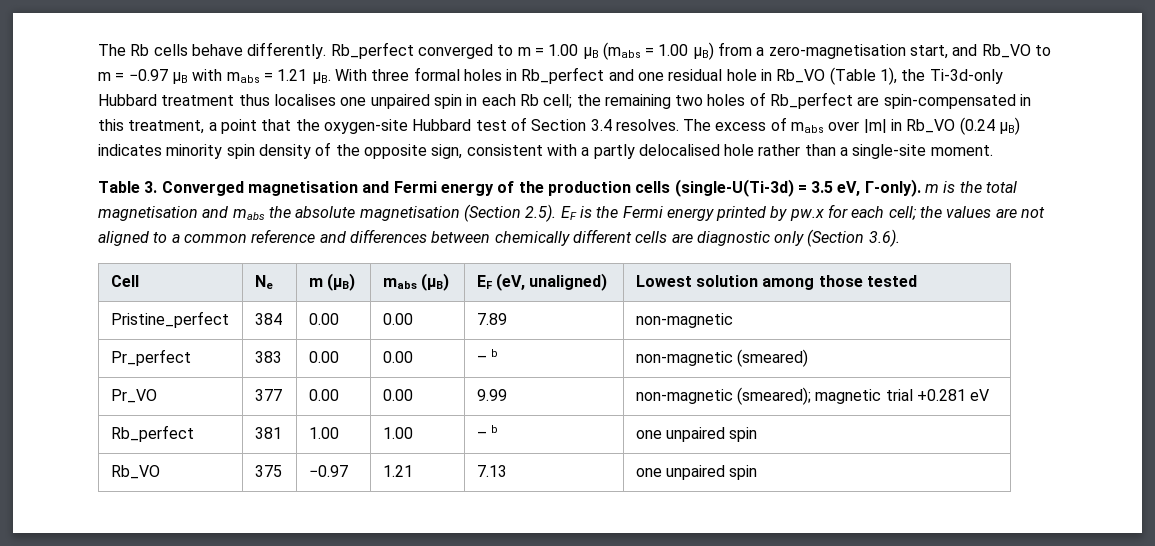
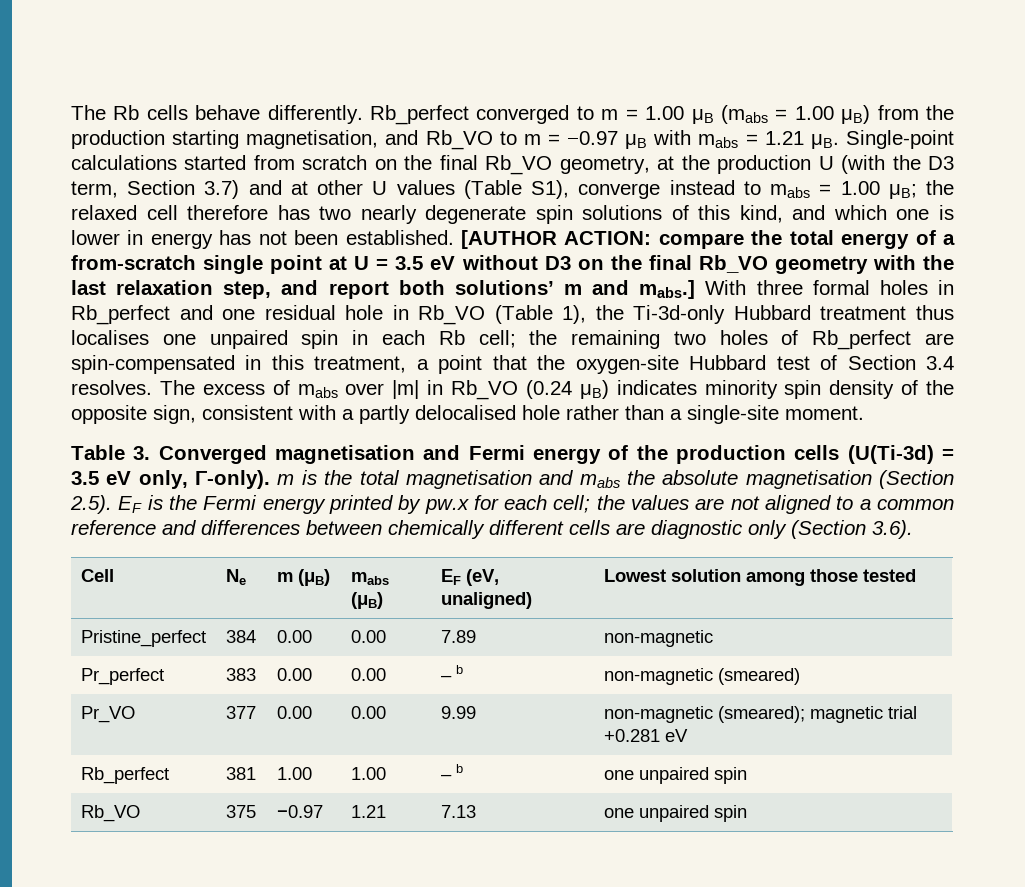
- Rb_perfect converged to m = 1.00 μB (mabs = 1.00 μB) from a zero-magnetisation start, and Rb_VO to m = −0.97 μB with mabs = 1.21 μB.
+ Rb_perfect converged to m = 1.00 μB (mabs = 1.00 μB) from the production starting magnetisation, and Rb_VO to m = −0.97 μB with mabs = 1.21 μB.
+ Single-point calculations started from scratch on the final Rb_VO geometry, at the production U (with the D3 term, Section 3.7) and at other U values (Table S1), converge instead to mabs = 1.00 μB; the relaxed cell therefore has two nearly degenerate spin solutions of this kind, and which one is lower in energy has not been established. [AUTHOR ACTION: compare the total energy of a from-scratch single point at U = 3.5 eV without D3 on the final Rb_VO geometry with the last relaxation step, and report both solutions’ m and mabs.]
- Table 3. Converged magnetisation and Fermi energy of the production cells (single-U(Ti-3d) = 3.5 eV, Γ-only). m is the total magnetisation and mabs the absolute magnetisation (Section 2.5). EF is the Fermi energy printed by pw.x for each cell; the values are not aligned to a common reference and differences between chemically different cells are diagnostic only (Section 3.6).
+ Table 3. Converged magnetisation and Fermi energy of the production cells (U(Ti-3d) = 3.5 eV only, Γ-only). m is the total magnetisation and mabs the absolute magnetisation (Section 2.5). EF is the Fermi energy printed by pw.x for each cell; the values are not aligned to a common reference and differences between chemically different cells are diagnostic only (Section 3.6).

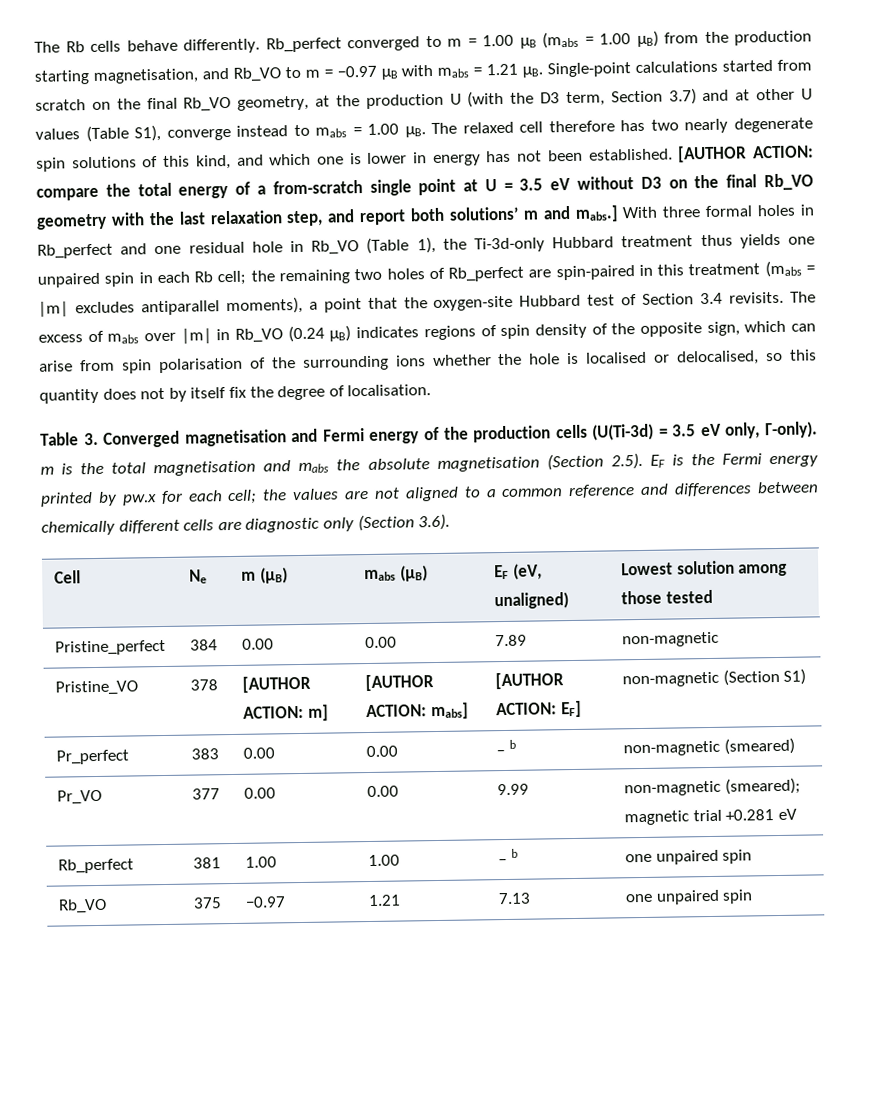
- Single-point calculations started from scratch on the final Rb_VO geometry, at the production U (with the D3 term, Section 3.7) and at other U values (Table S1), converge instead to mabs = 1.00 μB; the relaxed cell therefore has two nearly degenerate spin solutions of this kind, and which one is lower in energy has not been established.
+ Single-point calculations started from scratch on the final Rb_VO geometry, at the production U (with the D3 term, Section 3.7) and at other U values (Table S1), converge instead to mabs = 1.00 μB. The relaxed cell therefore has two nearly degenerate spin solutions of this kind, and which one is lower in energy has not been established.
- With three formal holes in Rb_perfect and one residual hole in Rb_VO (Table 1), the Ti-3d-only Hubbard treatment thus localises one unpaired spin in each Rb cell; the remaining two holes of Rb_perfect are spin-compensated in this treatment, a point that the oxygen-site Hubbard test of Section 3.4 resolves.
+ With three formal holes in Rb_perfect and one residual hole in Rb_VO (Table 1), the Ti-3d-only Hubbard treatment thus yields one unpaired spin in each Rb cell; the remaining two holes of Rb_perfect are spin-paired in this treatment (mabs = |m| excludes antiparallel moments), a point that the oxygen-site Hubbard test of Section 3.4 revisits.
- The excess of mabs over |m| in Rb_VO (0.24 μB) indicates minority spin density of the opposite sign, consistent with a partly delocalised hole rather than a single-site moment.
+ The excess of mabs over |m| in Rb_VO (0.24 μB) indicates regions of spin density of the opposite sign, which can arise from spin polarisation of the surrounding ions whether the hole is localised or delocalised, so this quantity does not by itself fix the degree of localisation.
+ Pristine_VO | 378 | [AUTHOR ACTION: m] | [AUTHOR ACTION: mabs] | [AUTHOR ACTION: EF] | non-magnetic (Section S1)

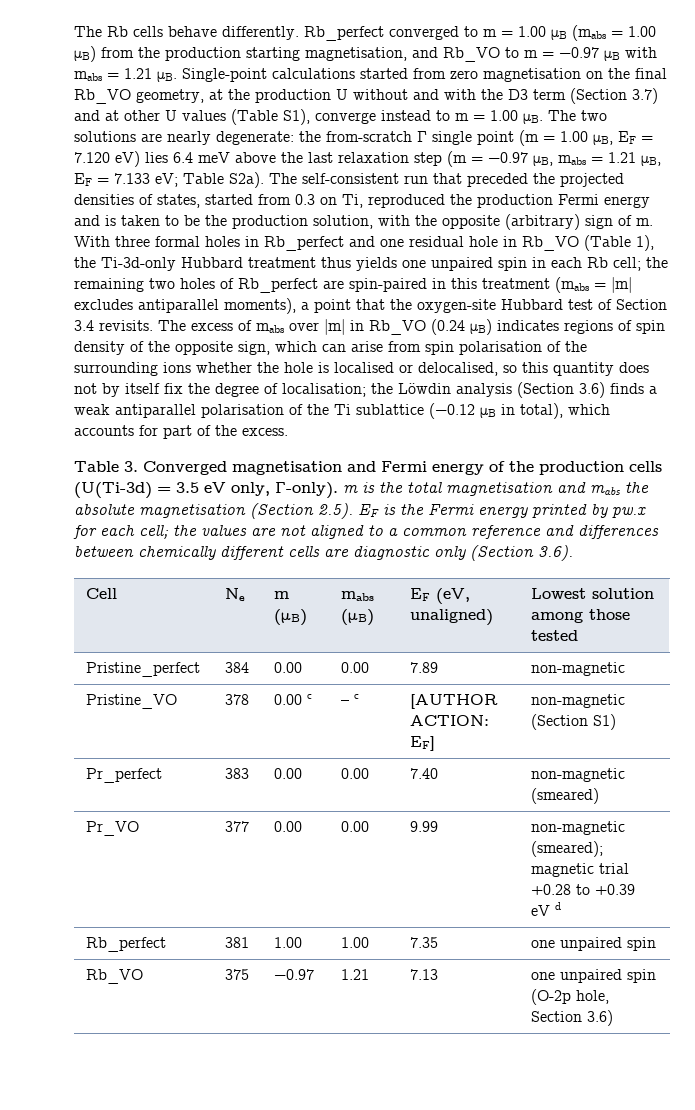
- Single-point calculations started from scratch on the final Rb_VO geometry, at the production U (with the D3 term, Section 3.7) and at other U values (Table S1), converge instead to mabs = 1.00 μB.
+ Single-point calculations started from zero magnetisation on the final Rb_VO geometry, at the production U without and with the D3 term (Section 3.7) and at other U values (Table S1), converge instead to m = 1.00 μB.
- The relaxed cell therefore has two nearly degenerate spin solutions of this kind, and which one is lower in energy has not been established. [AUTHOR ACTION: compare the total energy of a from-scratch single point at U = 3.5 eV without D3 on the final Rb_VO geometry with the last relaxation step, and report both solutions’ m and mabs.]
+ The two solutions are nearly degenerate: the from-scratch Γ single point (m = 1.00 μB, EF = 7.120 eV) lies 6.4 meV above the last relaxation step (m = −0.97 μB, mabs = 1.21 μB, EF = 7.133 eV; Table S2a). The self-consistent run that preceded the projected densities of states, started from 0.3 on Ti, reproduced the production Fermi energy and is taken to be the production solution, with the opposite (arbitrary) sign of m.
- The excess of mabs over |m| in Rb_VO (0.24 μB) indicates regions of spin density of the opposite sign, which can arise from spin polarisation of the surrounding ions whether the hole is localised or delocalised, so this quantity does not by itself fix the degree of localisation.
+ The excess of mabs over |m| in Rb_VO (0.24 μB) indicates regions of spin density of the opposite sign, which can arise from spin polarisation of the surrounding ions whether the hole is localised or delocalised, so this quantity does not by itself fix the degree of localisation; the Löwdin analysis (Section 3.6) finds a weak antiparallel polarisation of the Ti sublattice (−0.12 μB in total), which accounts for part of the excess.
- Pristine_VO | 378 | [AUTHOR ACTION: m] | [AUTHOR ACTION: mabs] | [AUTHOR ACTION: EF] | non-magnetic (Section S1)
+ Pristine_VO | 378 | 0.00 c | – c | [AUTHOR ACTION: EF] | non-magnetic (Section S1)
- Pr_perfect | 383 | 0.00 | 0.00 | – b | non-magnetic (smeared)
+ Pr_perfect | 383 | 0.00 | 0.00 | 7.40 | non-magnetic (smeared)
- Pr_VO | 377 | 0.00 | 0.00 | 9.99 | non-magnetic (smeared); magnetic trial +0.281 eV
+ Pr_VO | 377 | 0.00 | 0.00 | 9.99 | non-magnetic (smeared); magnetic trial +0.28 to +0.39 eV d
- Rb_perfect | 381 | 1.00 | 1.00 | – b | one unpaired spin
+ Rb_perfect | 381 | 1.00 | 1.00 | 7.35 | one unpaired spin
- Rb_VO | 375 | −0.97 | 1.21 | 7.13 | one unpaired spin
+ Rb_VO | 375 | −0.97 | 1.21 | 7.13 | one unpaired spin (O-2p hole, Section 3.6)

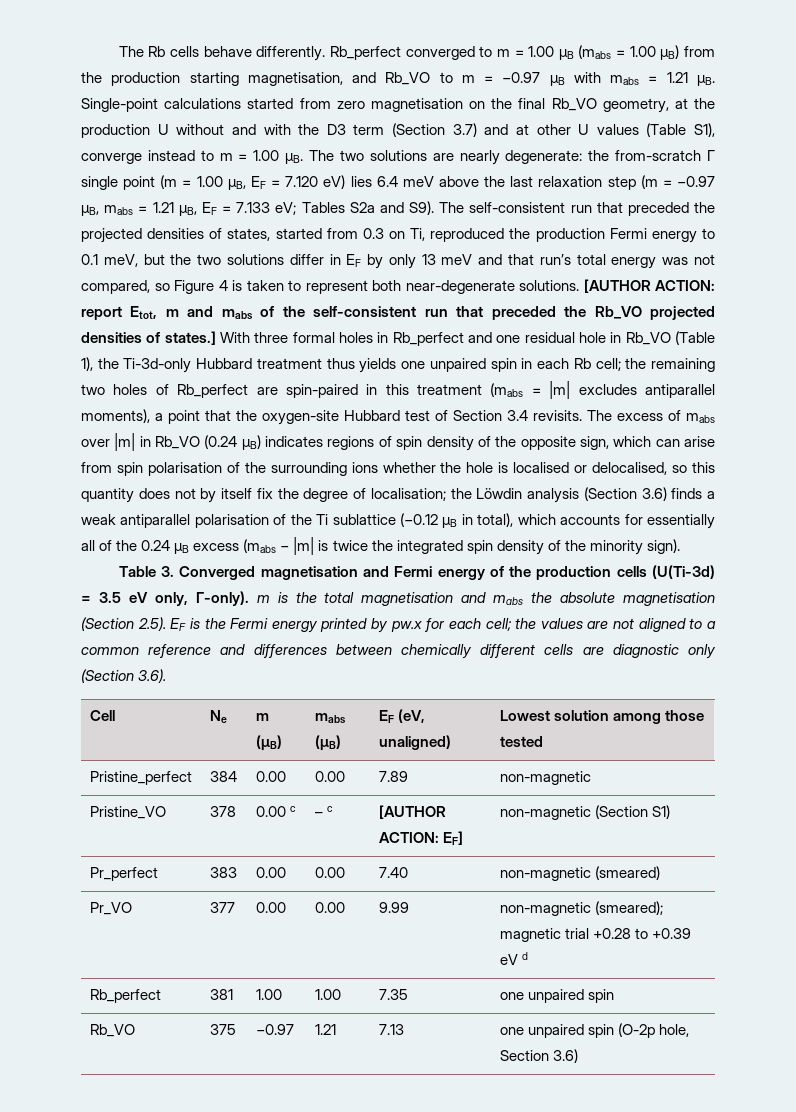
- The two solutions are nearly degenerate: the from-scratch Γ single point (m = 1.00 μB, EF = 7.120 eV) lies 6.4 meV above the last relaxation step (m = −0.97 μB, mabs = 1.21 μB, EF = 7.133 eV; Table S2a). The self-consistent run that preceded the projected densities of states, started from 0.3 on Ti, reproduced the production Fermi energy and is taken to be the production solution, with the opposite (arbitrary) sign of m.
+ The two solutions are nearly degenerate: the from-scratch Γ single point (m = 1.00 μB, EF = 7.120 eV) lies 6.4 meV above the last relaxation step (m = −0.97 μB, mabs = 1.21 μB, EF = 7.133 eV; Tables S2a and S9). The self-consistent run that preceded the projected densities of states, started from 0.3 on Ti, reproduced the production Fermi energy to 0.1 meV, but the two solutions differ in EF by only 13 meV and that run’s total energy was not compared, so Figure 4 is taken to represent both near-degenerate solutions. [AUTHOR ACTION: report Etot, m and mabs of the self-consistent run that preceded the Rb_VO projected densities of states.]
- the Löwdin analysis (Section 3.6) finds a weak antiparallel polarisation of the Ti sublattice (−0.12 μB in total), which accounts for part of the excess.
+ the Löwdin analysis (Section 3.6) finds a weak antiparallel polarisation of the Ti sublattice (−0.12 μB in total), which accounts for essentially all of the 0.24 μB excess (mabs − |m| is twice the integrated spin density of the minority sign).

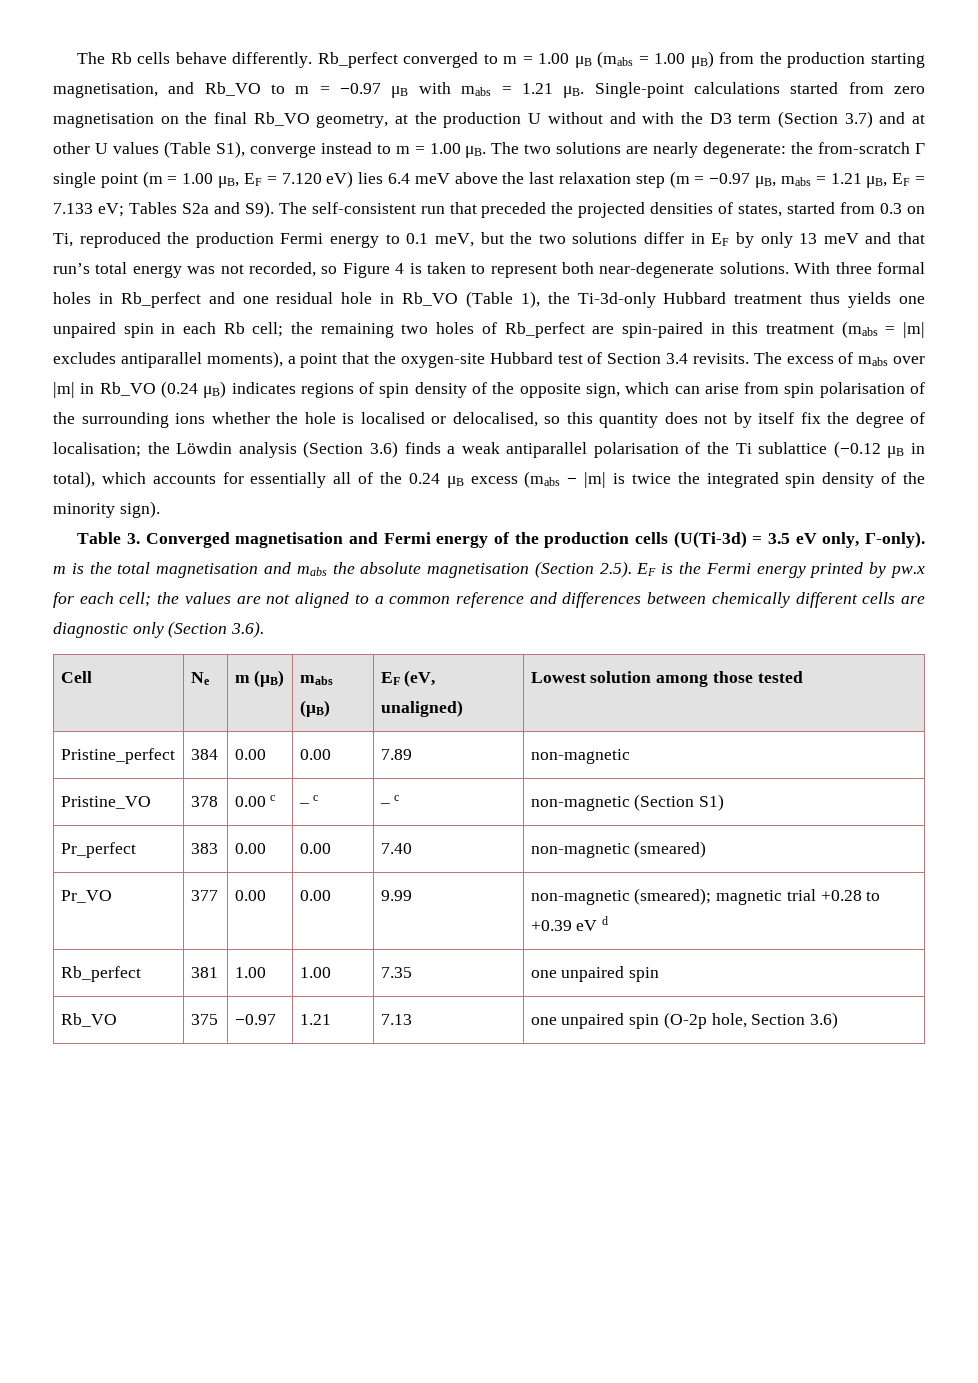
- Tables S2a and S9). The self-consistent run that preceded the projected densities of states, started from 0.3 on Ti, reproduced the production Fermi energy to 0.1 meV, but the two solutions differ in EF by only 13 meV and that run’s total energy was not compared, so Figure 4 is taken to represent both near-degenerate solutions.
+ Tables S2a and S9). The self-consistent run that preceded the projected densities of states, started from 0.3 on Ti, reproduced the production Fermi energy to 0.1 meV, but the two solutions differ in EF by only 13 meV and that run’s total energy was not recorded, so Figure 4 is taken to represent both near-degenerate solutions.
- [AUTHOR ACTION: report Etot, m and mabs of the self-consistent run that preceded the Rb_VO projected densities of states.]
- Pristine_VO | 378 | 0.00 c | – c | [AUTHOR ACTION: EF] | non-magnetic (Section S1)
+ Pristine_VO | 378 | 0.00 c | – c | – c | non-magnetic (Section S1)

